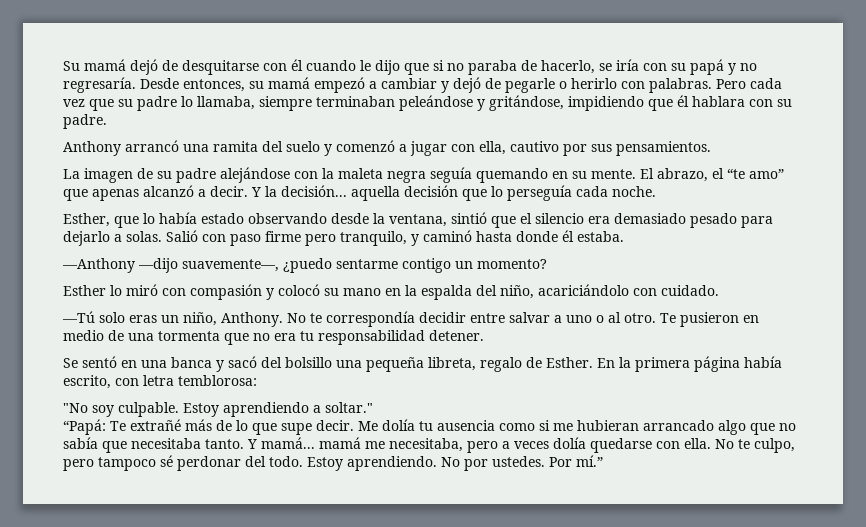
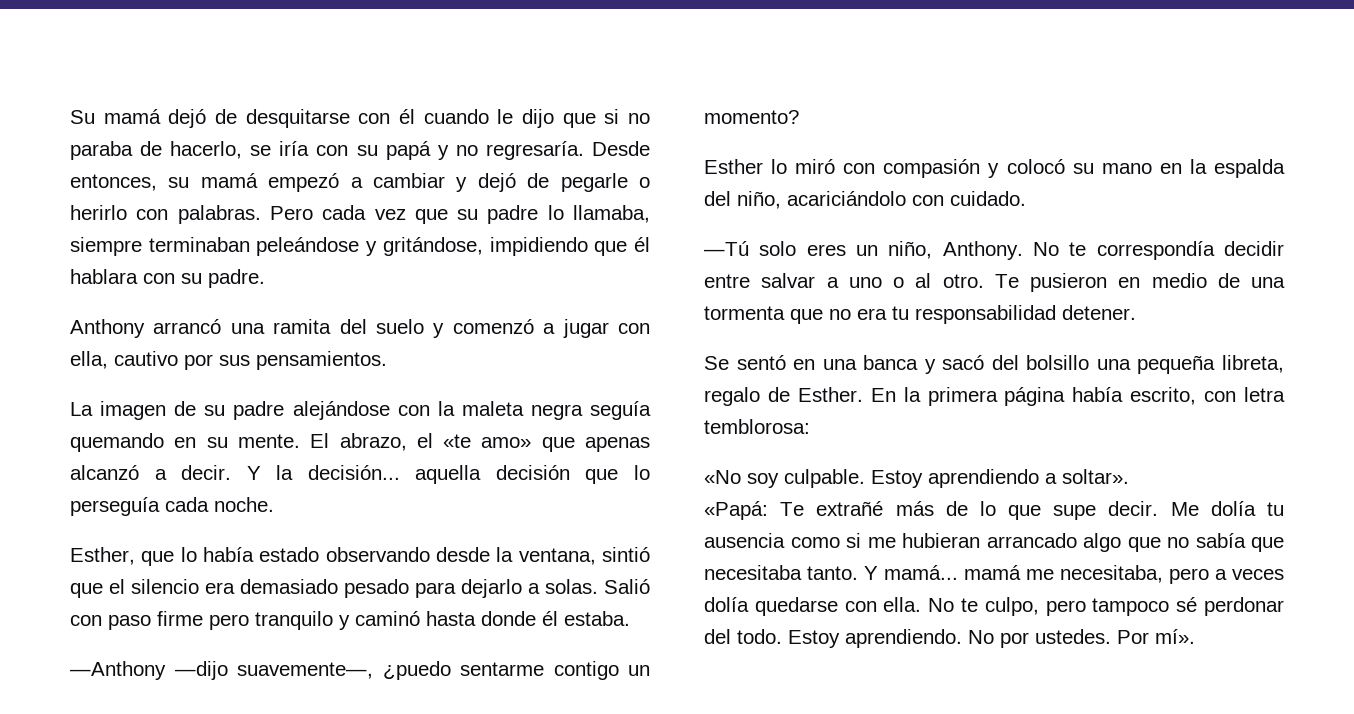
- El abrazo, el “te amo” que apenas alcanzó a decir.
+ El abrazo, el «te amo» que apenas alcanzó a decir.
- Salió con paso firme pero tranquilo, y caminó hasta donde él estaba.
+ Salió con paso firme pero tranquilo y caminó hasta donde él estaba.
- —Tú solo eras un niño, Anthony.
+ —Tú solo eres un niño, Anthony.
- "No soy culpable.
+ «No soy culpable.
- Estoy aprendiendo a soltar."
- “Papá: Te extrañé más de lo que supe decir.
+ Estoy aprendiendo a soltar».
+ «Papá: Te extrañé más de lo que supe decir.
- Por mí.”
+ Por mí».

